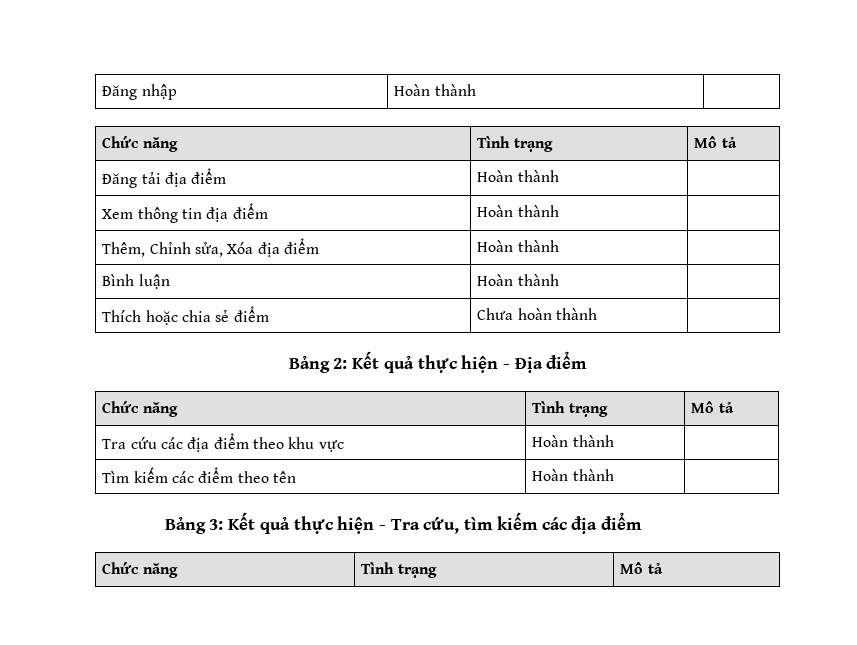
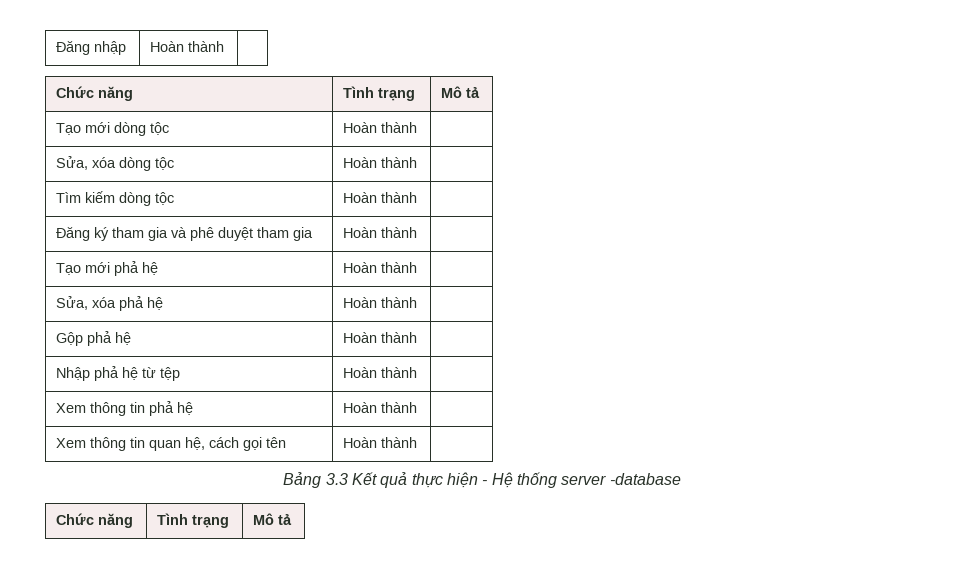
- Đăng tải địa điểm | Hoàn thành |
- Xem thông tin địa điểm | Hoàn thành |
- Thêm, Chỉnh sửa, Xóa địa điểm | Hoàn thành |
- Bình luận | Hoàn thành |
- Thích hoặc chia sẻ điểm | Chưa hoàn thành |
- Bảng 2: Kết quả thực hiện - Địa điểm
- Chức năng | Tình trạng | Mô tả
- Tra cứu các địa điểm theo khu vực | Hoàn thành |
- Tìm kiếm các điểm theo tên | Hoàn thành |
- Bảng 3: Kết quả thực hiện - Tra cứu, tìm kiếm các địa điểm
+ Tạo mới dòng tộc | Hoàn thành |
+ Sửa, xóa dòng tộc | Hoàn thành |
+ Tìm kiếm dòng tộc | Hoàn thành |
+ Đăng ký tham gia và phê duyệt tham gia | Hoàn thành |
+ Tạo mới phả hệ | Hoàn thành |
+ Sửa, xóa phả hệ | Hoàn thành |
+ Gộp phả hệ | Hoàn thành |
+ Nhập phả hệ từ tệp | Hoàn thành |
+ Xem thông tin phả hệ | Hoàn thành |
+ Xem thông tin quan hệ, cách gọi tên | Hoàn thành |
+ Bảng 3.3 Kết quả thực hiện - Hệ thống server -database

